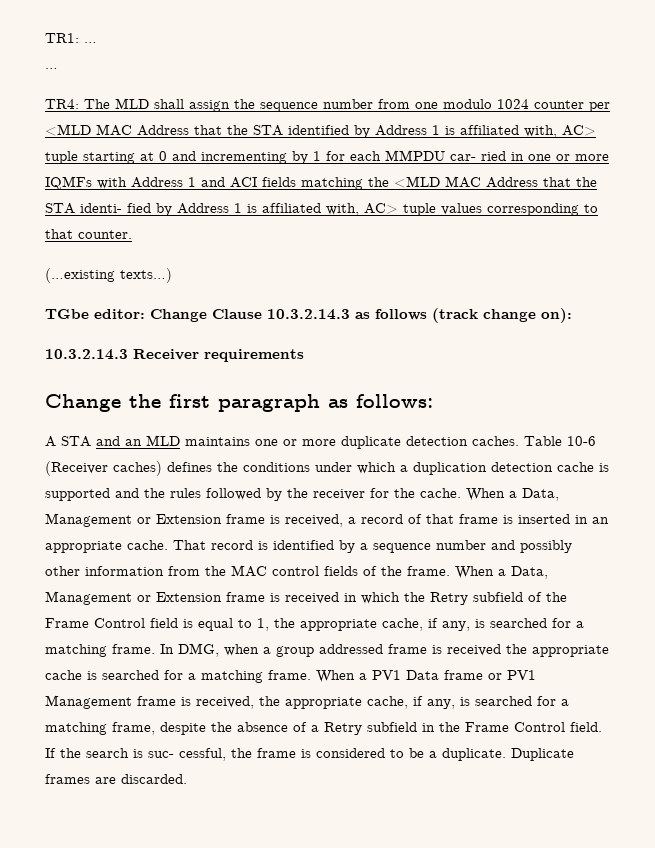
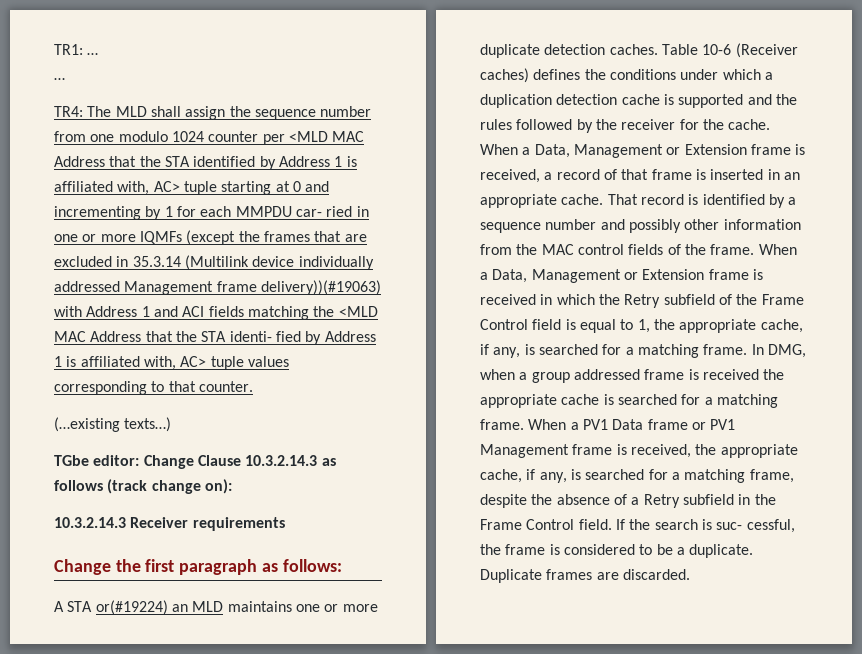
- The MLD shall assign the sequence number from one modulo 1024 counter per <MLD MAC Address that the STA identified by Address 1 is affiliated with, AC> tuple starting at 0 and incrementing by 1 for each MMPDU car- ried in one or more IQMFs with Address 1 and ACI fields matching the <MLD MAC Address that the STA identi- fied by Address 1 is affiliated with, AC> tuple values corresponding to that counter.
+ The MLD shall assign the sequence number from one modulo 1024 counter per <MLD MAC Address that the STA identified by Address 1 is affiliated with, AC> tuple starting at 0 and incrementing by 1 for each MMPDU car- ried in one or more IQMFs (except the frames that are excluded in 35.3.14 (Multilink device individually addressed Management frame delivery))(#19063) with Address 1 and ACI fields matching the <MLD MAC Address that the STA identi- fied by Address 1 is affiliated with, AC> tuple values corresponding to that counter.
- A STA and an MLD maintains one or more duplicate detection caches.
+ A STA or(#19224) an MLD maintains one or more duplicate detection caches.

